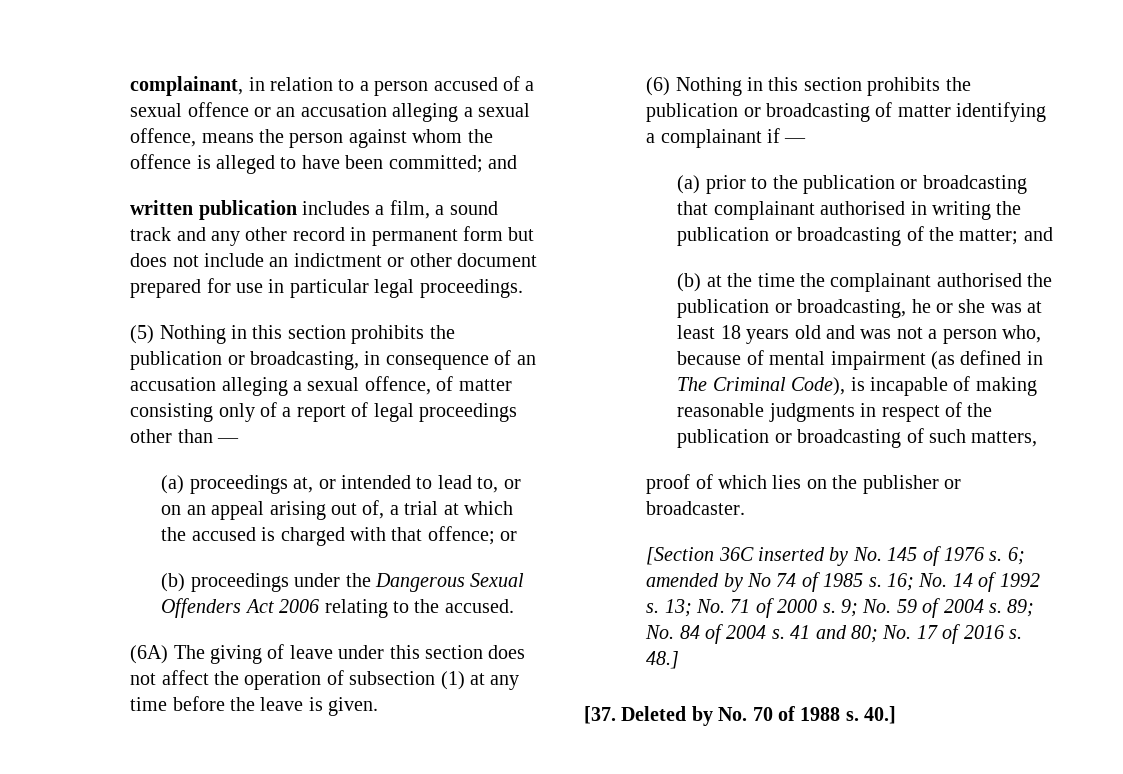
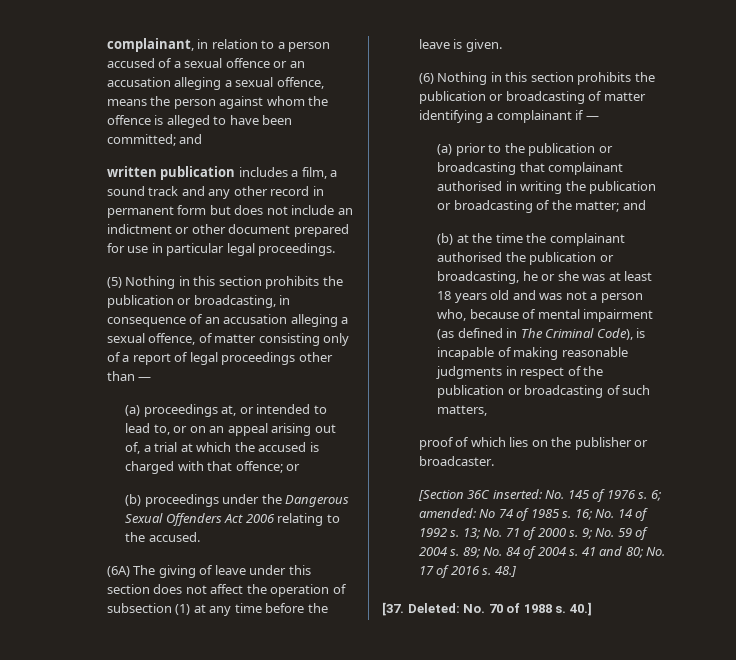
- [Section 36C inserted by No. 145 of 1976 s.
+ [Section 36C inserted: No. 145 of 1976 s.
- 6; amended by No 74 of 1985 s.
+ 6; amended: No 74 of 1985 s.
- [37. Deleted by No. 70 of 1988 s.
+ [37. Deleted: No. 70 of 1988 s.

